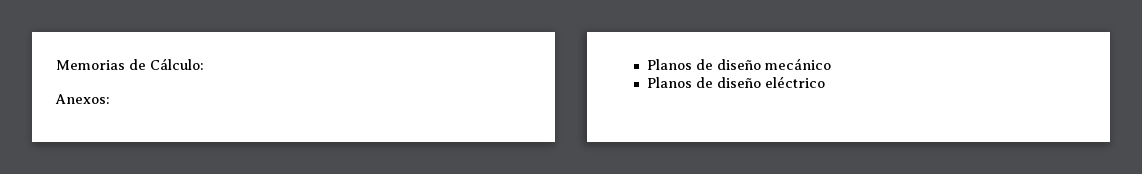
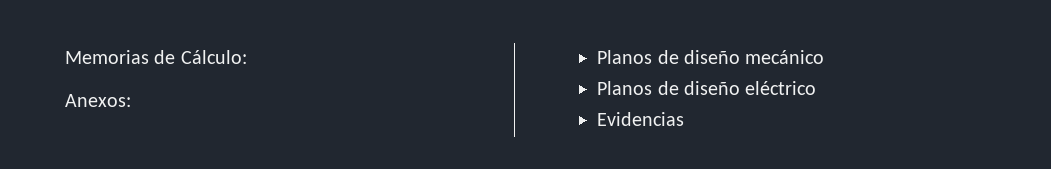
+ Evidencias

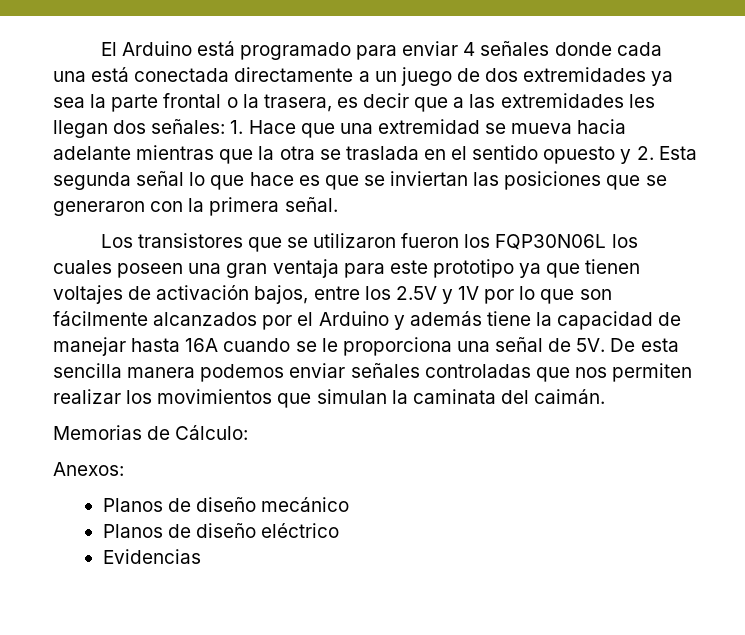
+ El Arduino está programado para enviar 4 señales donde cada una está conectada directamente a un juego de dos extremidades ya sea la parte frontal o la trasera, es decir que a las extremidades les llegan dos señales: 1. Hace que una extremidad se mueva hacia adelante mientras que la otra se traslada en el sentido opuesto y 2. Esta segunda señal lo que hace es que se inviertan las posiciones que se generaron con la primera señal.
+ Los transistores que se utilizaron fueron los FQP30N06L los cuales poseen una gran ventaja para este prototipo ya que tienen voltajes de activación bajos, entre los 2.5V y 1V por lo que son fácilmente alcanzados por el Arduino y además tiene la capacidad de manejar hasta 16A cuando se le proporciona una señal de 5V. De esta sencilla manera podemos enviar señales controladas que nos permiten realizar los movimientos que simulan la caminata del caimán.

